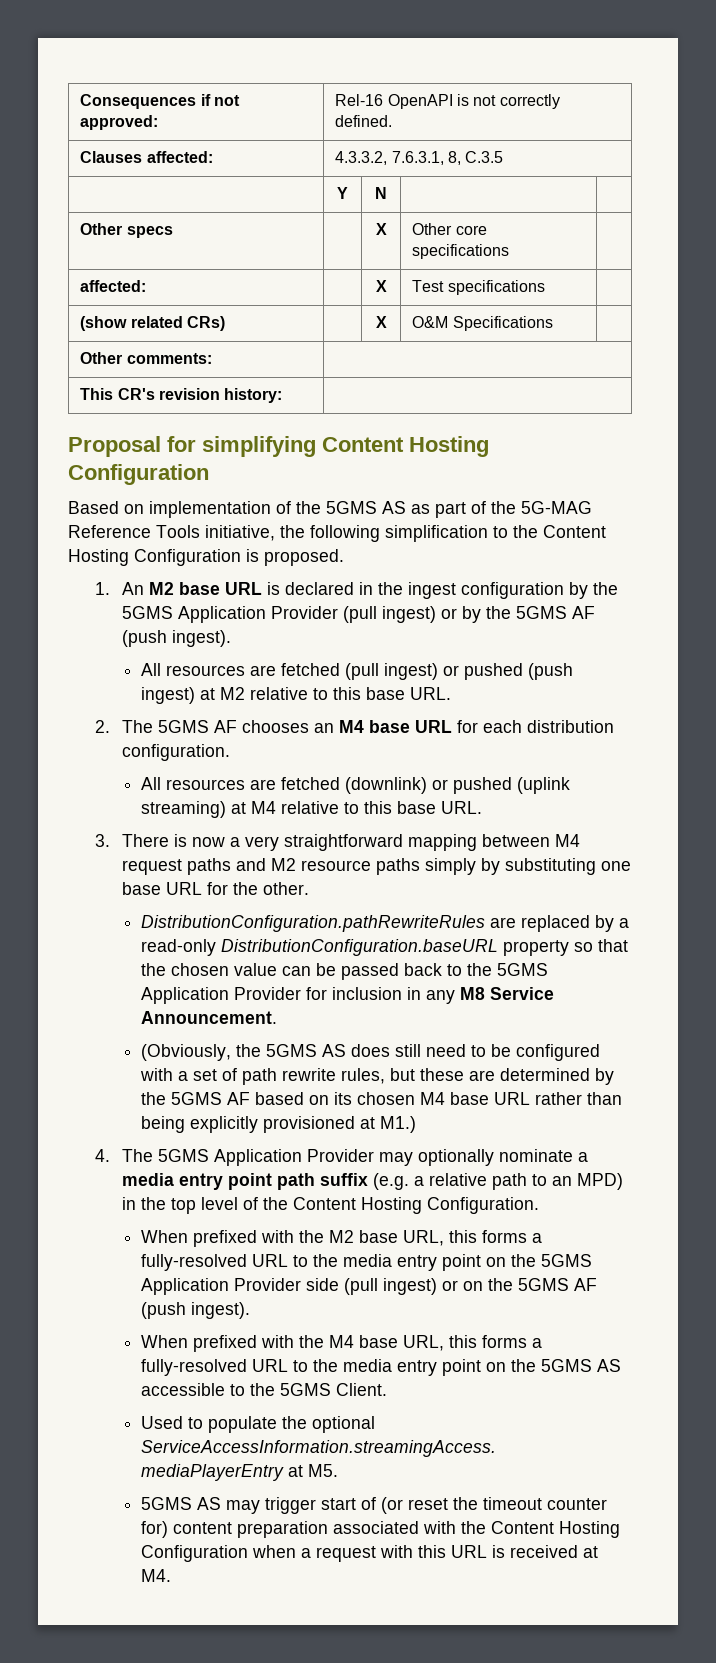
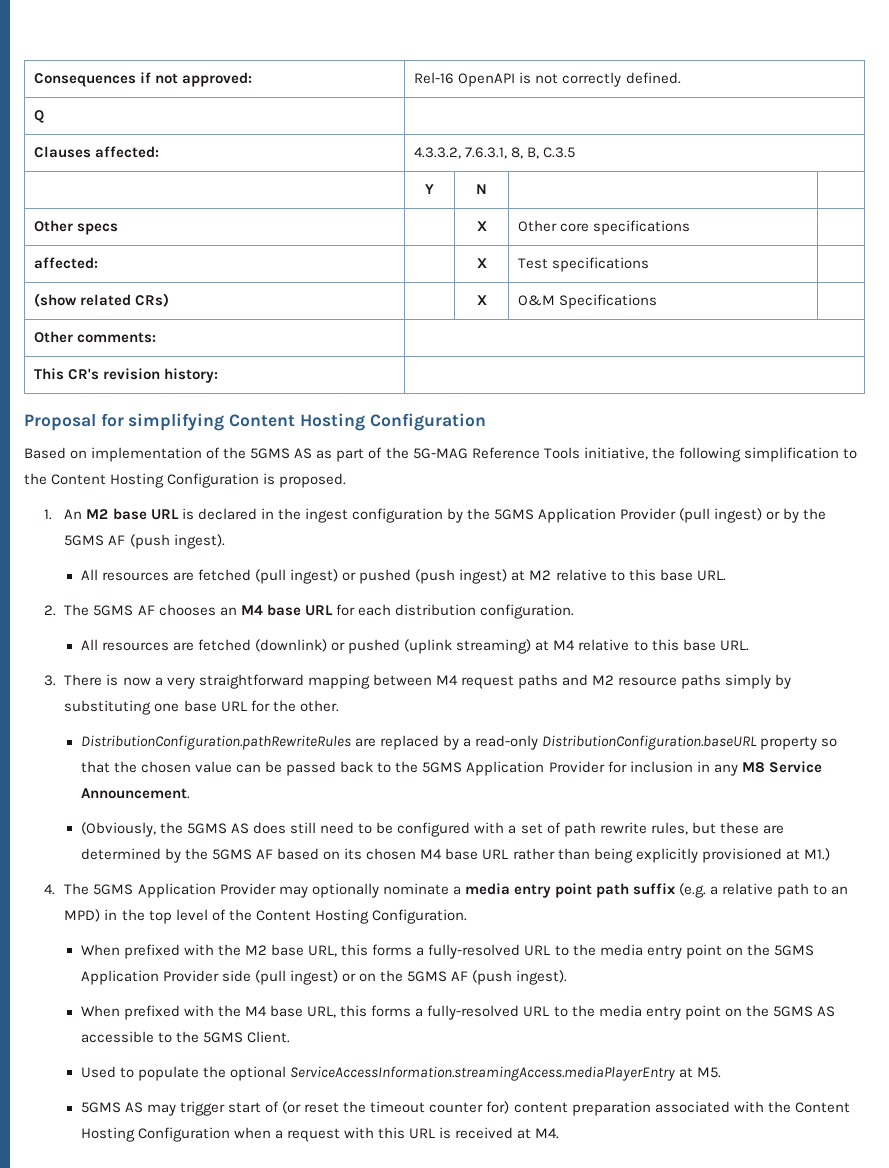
+ Q |
- Clauses affected: | 4.3.3.2, 7.6.3.1, 8, C.3.5
+ Clauses affected: | 4.3.3.2, 7.6.3.1, 8, B, C.3.5

